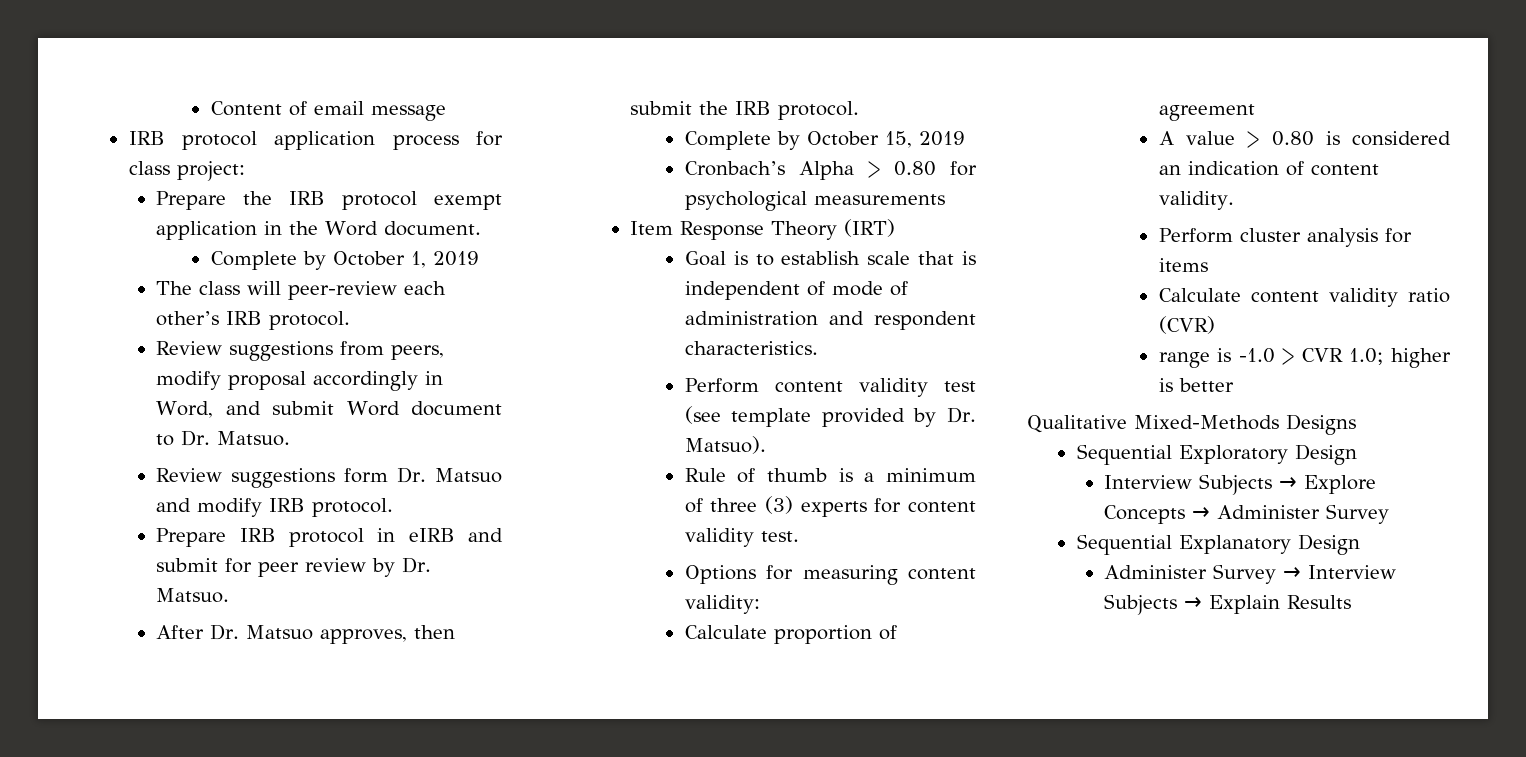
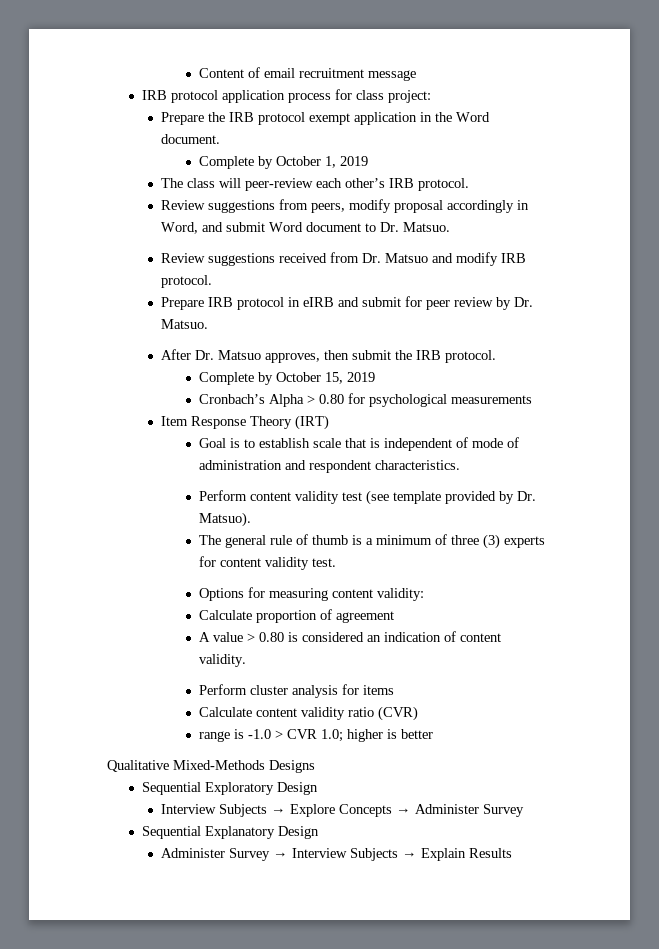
- Content of email message
+ Content of email recruitment message
- Review suggestions form Dr. Matsuo and modify IRB protocol.
+ Review suggestions received from Dr. Matsuo and modify IRB protocol.
- Rule of thumb is a minimum of three (3) experts for content validity test.
+ The general rule of thumb is a minimum of three (3) experts for content validity test.

